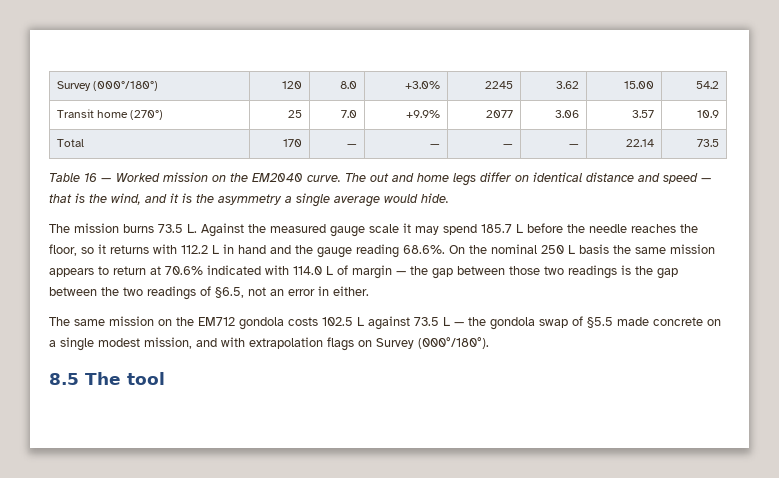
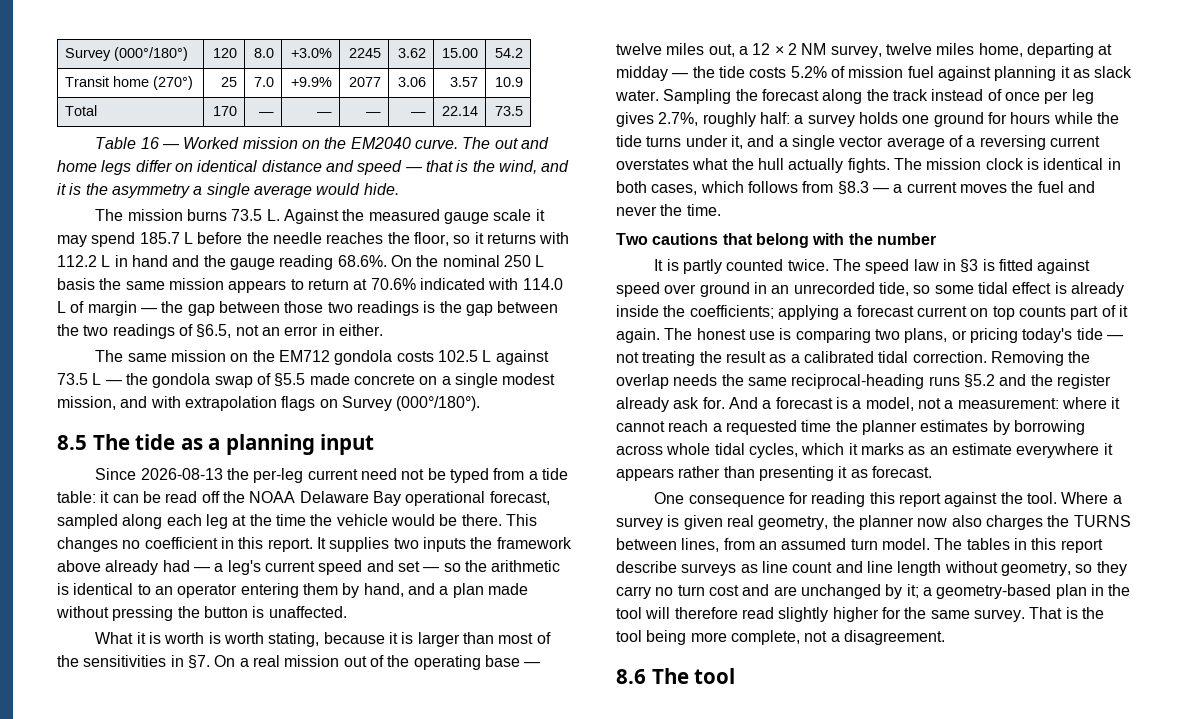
- 8.5 The tool
+ 8.5 The tide as a planning input
+ Since 2026-08-13 the per-leg current need not be typed from a tide table: it can be read off the NOAA Delaware Bay operational forecast, sampled along each leg at the time the vehicle would be there. This changes no coefficient in this report. It supplies two inputs the framework above already had — a leg's current speed and set — so the arithmetic is identical to an operator entering them by hand, and a plan made without pressing the button is unaffected.
+ What it is worth is worth stating, because it is larger than most of the sensitivities in §7. On a real mission out of the operating base — twelve miles out, a 12 × 2 NM survey, twelve miles home, departing at midday — the tide costs 5.2% of mission fuel against planning it as slack water. Sampling the forecast along the track instead of once per leg gives 2.7%, roughly half: a survey holds one ground for hours while the tide turns under it, and a single vector average of a reversing current overstates what the hull actually fights. The mission clock is identical in both cases, which follows from §8.3 — a current moves the fuel and never the time.
+ Two cautions that belong with the number
+ It is partly counted twice. The speed law in §3 is fitted against speed over ground in an unrecorded tide, so some tidal effect is already inside the coefficients; applying a forecast current on top counts part of it again. The honest use is comparing two plans, or pricing today's tide — not treating the result as a calibrated tidal correction. Removing the overlap needs the same reciprocal-heading runs §5.2 and the register already ask for. And a forecast is a model, not a measurement: where it cannot reach a requested time the planner estimates by borrowing across whole tidal cycles, which it marks as an estimate everywhere it appears rather than presenting it as forecast.
+ One consequence for reading this report against the tool. Where a survey is given real geometry, the planner now also charges the TURNS between lines, from an assumed turn model. The tables in this report describe surveys as line count and line length without geometry, so they carry no turn cost and are unchanged by it; a geometry-based plan in the tool will therefore read slightly higher for the same survey. That is the tool being more complete, not a disagreement.
+ 8.6 The tool

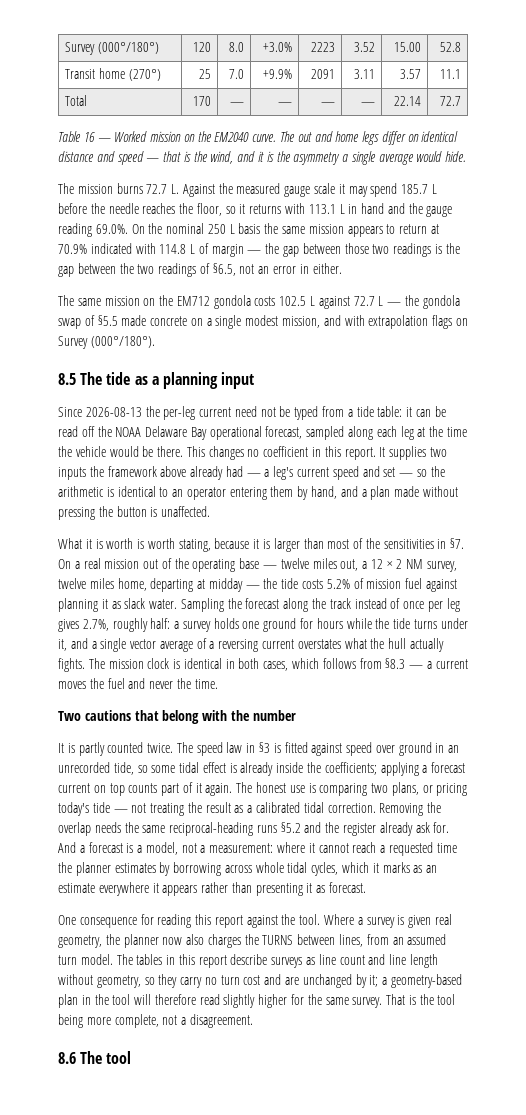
- Survey (000°/180°) | 120 | 8.0 | +3.0% | 2245 | 3.62 | 15.00 | 54.2
+ Survey (000°/180°) | 120 | 8.0 | +3.0% | 2223 | 3.52 | 15.00 | 52.8
- Transit home (270°) | 25 | 7.0 | +9.9% | 2077 | 3.06 | 3.57 | 10.9
+ Transit home (270°) | 25 | 7.0 | +9.9% | 2091 | 3.11 | 3.57 | 11.1
- Total | 170 | — | — | — | — | 22.14 | 73.5
+ Total | 170 | — | — | — | — | 22.14 | 72.7
- The mission burns 73.5 L. Against the measured gauge scale it may spend 185.7 L before the needle reaches the floor, so it returns with 112.2 L in hand and the gauge reading 68.6%. On the nominal 250 L basis the same mission appears to return at 70.6% indicated with 114.0 L of margin — the gap between those two readings is the gap between the two readings of §6.5, not an error in either.
+ The mission burns 72.7 L. Against the measured gauge scale it may spend 185.7 L before the needle reaches the floor, so it returns with 113.1 L in hand and the gauge reading 69.0%. On the nominal 250 L basis the same mission appears to return at 70.9% indicated with 114.8 L of margin — the gap between those two readings is the gap between the two readings of §6.5, not an error in either.
- The same mission on the EM712 gondola costs 102.5 L against 73.5 L — the gondola swap of §5.5 made concrete on a single modest mission, and with extrapolation flags on Survey (000°/180°).
+ The same mission on the EM712 gondola costs 102.5 L against 72.7 L — the gondola swap of §5.5 made concrete on a single modest mission, and with extrapolation flags on Survey (000°/180°).

